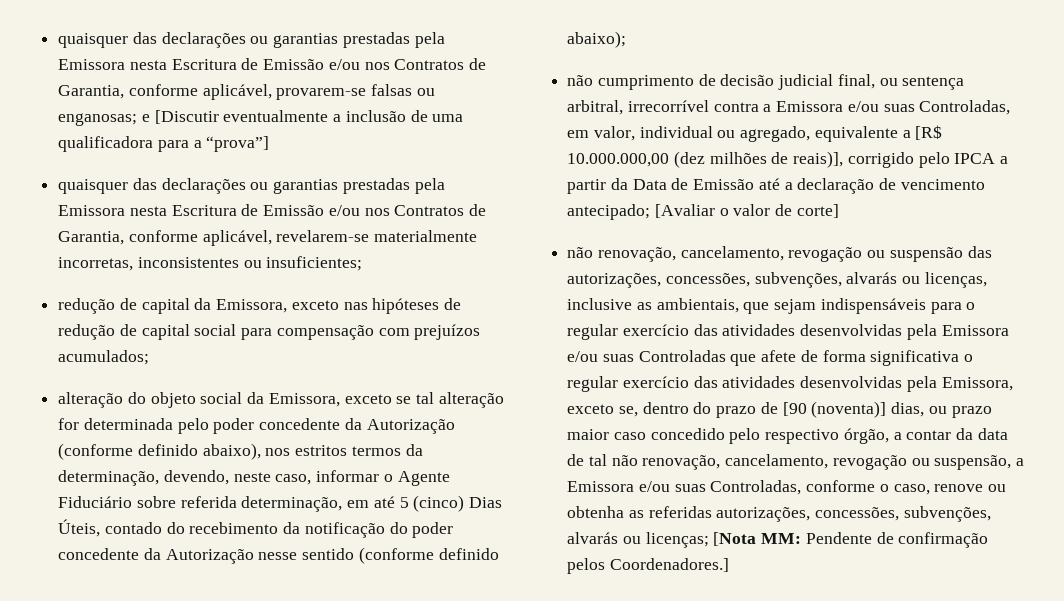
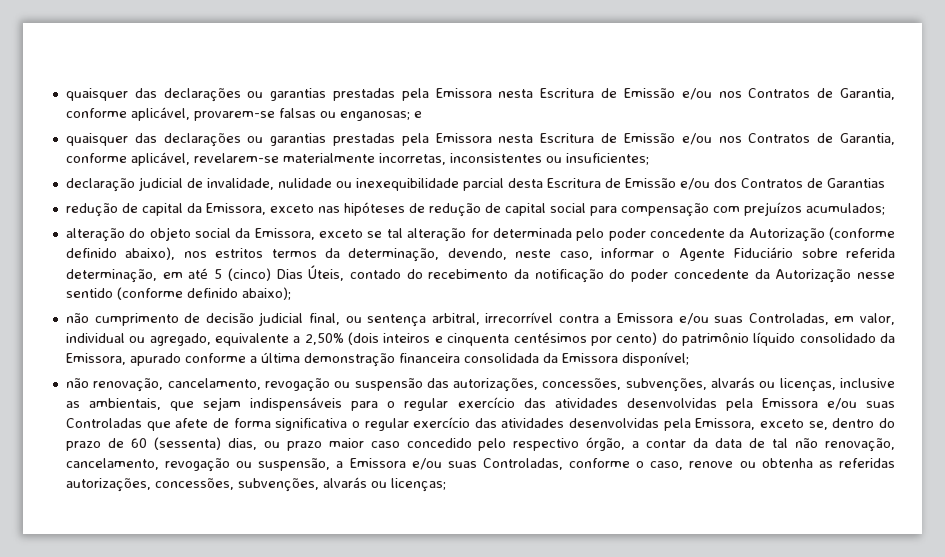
- quaisquer das declarações ou garantias prestadas pela Emissora nesta Escritura de Emissão e/ou nos Contratos de Garantia, conforme aplicável, provarem-se falsas ou enganosas; e [Discutir eventualmente a inclusão de uma qualificadora para a “prova”]
+ quaisquer das declarações ou garantias prestadas pela Emissora nesta Escritura de Emissão e/ou nos Contratos de Garantia, conforme aplicável, provarem-se falsas ou enganosas; e
+ declaração judicial de invalidade, nulidade ou inexequibilidade parcial desta Escritura de Emissão e/ou dos Contratos de Garantias
- não cumprimento de decisão judicial final, ou sentença arbitral, irrecorrível contra a Emissora e/ou suas Controladas, em valor, individual ou agregado, equivalente a [R$ 10.000.000,00 (dez milhões de reais)], corrigido pelo IPCA a partir da Data de Emissão até a declaração de vencimento antecipado; [Avaliar o valor de corte]
+ não cumprimento de decisão judicial final, ou sentença arbitral, irrecorrível contra a Emissora e/ou suas Controladas, em valor, individual ou agregado, equivalente a 2,50% (dois inteiros e cinquenta centésimos por cento) do patrimônio líquido consolidado da Emissora, apurado conforme a última demonstração financeira consolidada da Emissora disponível;
- não renovação, cancelamento, revogação ou suspensão das autorizações, concessões, subvenções, alvarás ou licenças, inclusive as ambientais, que sejam indispensáveis para o regular exercício das atividades desenvolvidas pela Emissora e/ou suas Controladas que afete de forma significativa o regular exercício das atividades desenvolvidas pela Emissora, exceto se, dentro do prazo de [90 (noventa)] dias, ou prazo maior caso concedido pelo respectivo órgão, a contar da data de tal não renovação, cancelamento, revogação ou suspensão, a Emissora e/ou suas Controladas, conforme o caso, renove ou obtenha as referidas autorizações, concessões, subvenções, alvarás ou licenças; [Nota MM: Pendente de confirmação pelos Coordenadores.]
+ não renovação, cancelamento, revogação ou suspensão das autorizações, concessões, subvenções, alvarás ou licenças, inclusive as ambientais, que sejam indispensáveis para o regular exercício das atividades desenvolvidas pela Emissora e/ou suas Controladas que afete de forma significativa o regular exercício das atividades desenvolvidas pela Emissora, exceto se, dentro do prazo de 60 (sessenta) dias, ou prazo maior caso concedido pelo respectivo órgão, a contar da data de tal não renovação, cancelamento, revogação ou suspensão, a Emissora e/ou suas Controladas, conforme o caso, renove ou obtenha as referidas autorizações, concessões, subvenções, alvarás ou licenças;

